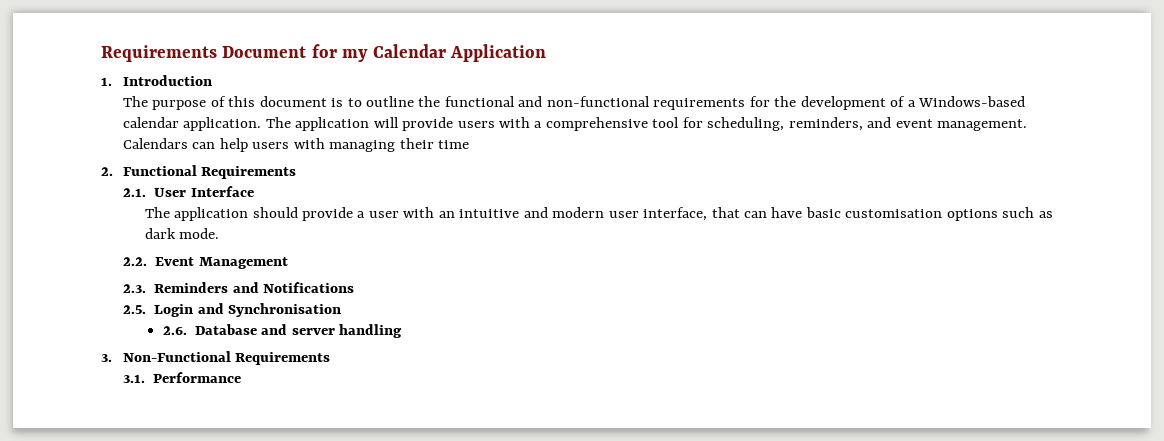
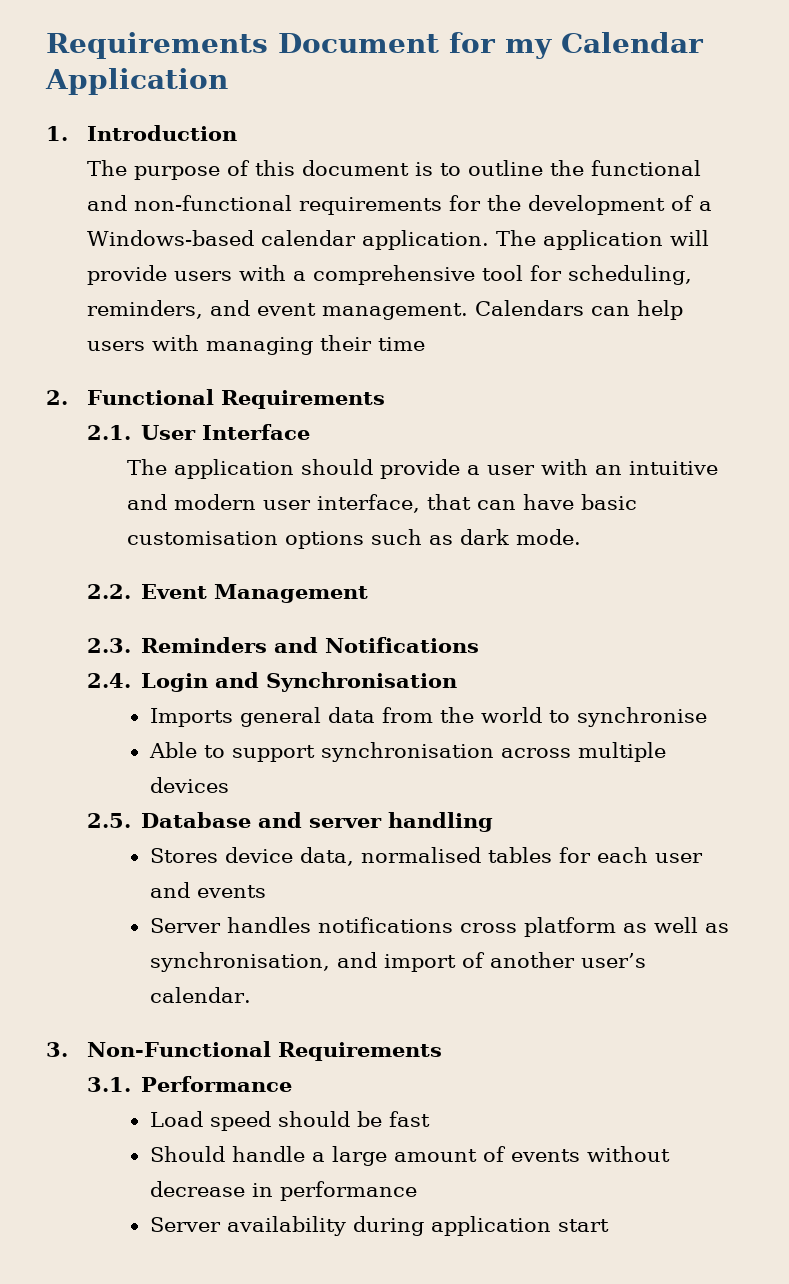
- 2.5. Login and Synchronisation
+ 2.4. Login and Synchronisation
- 2.6. Database and server handling
+ Imports general data from the world to synchronise
+ Able to support synchronisation across multiple devices
+ 2.5. Database and server handling
+ Stores device data, normalised tables for each user and events
+ Server handles notifications cross platform as well as synchronisation, and import of another user’s calendar.
+ Load speed should be fast
+ Should handle a large amount of events without decrease in performance
+ Server availability during application start

